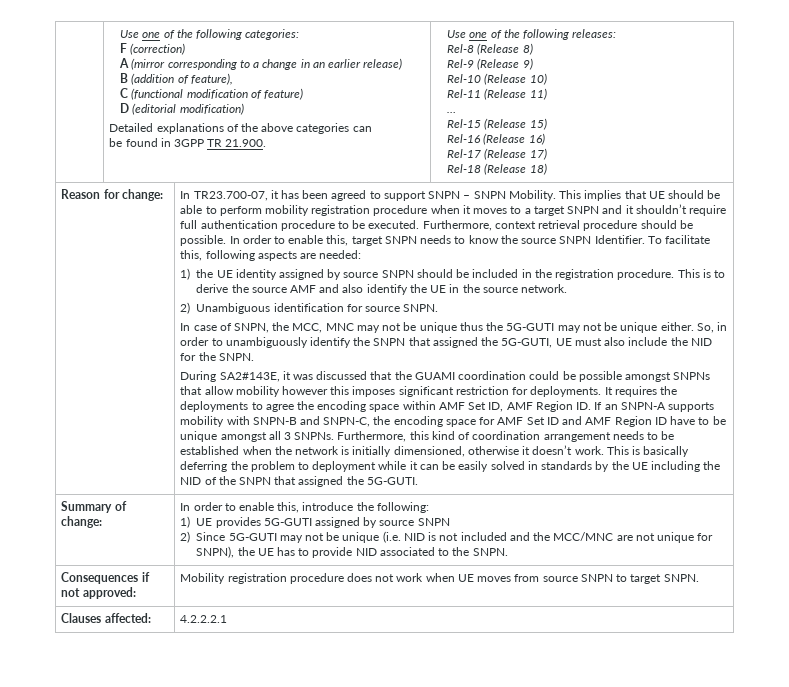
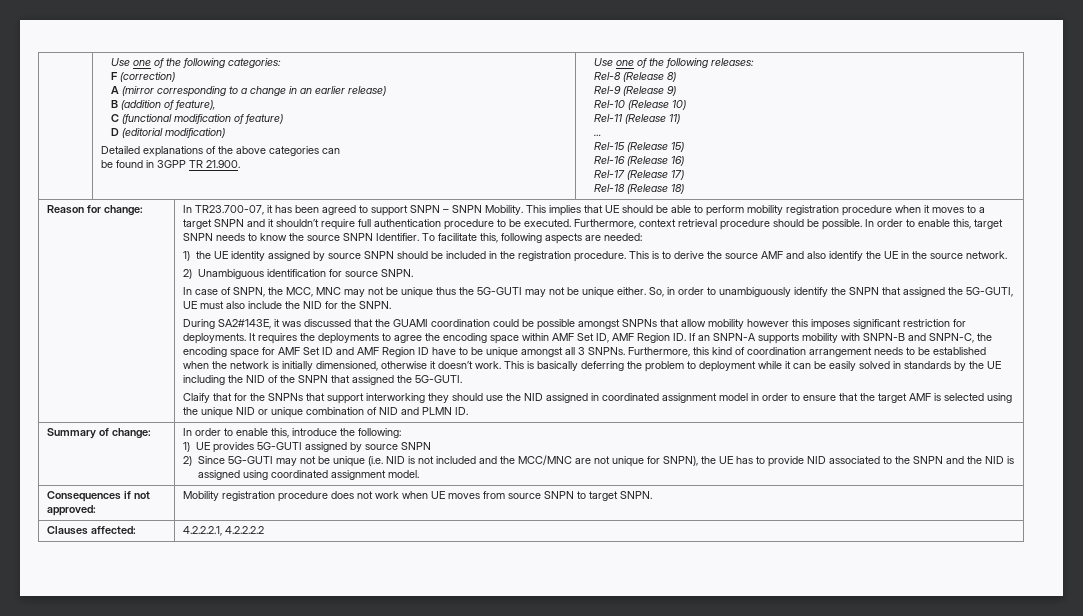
+ Claify that for the SNPNs that support interworking they should use the NID assigned in coordinated assignment model in order to ensure that the target AMF is selected using the unique NID or unique combination of NID and PLMN ID.
- 2) Since 5G-GUTI may not be unique (i.e. NID is not included and the MCC/MNC are not unique for SNPN), the UE has to provide NID associated to the SNPN.
+ 2) Since 5G-GUTI may not be unique (i.e. NID is not included and the MCC/MNC are not unique for SNPN), the UE has to provide NID associated to the SNPN and the NID is assigned using coordinated assignment model.
- Clauses affected: | 4.2.2.2.1
+ Clauses affected: | 4.2.2.2.1, 4.2.2.2.2

